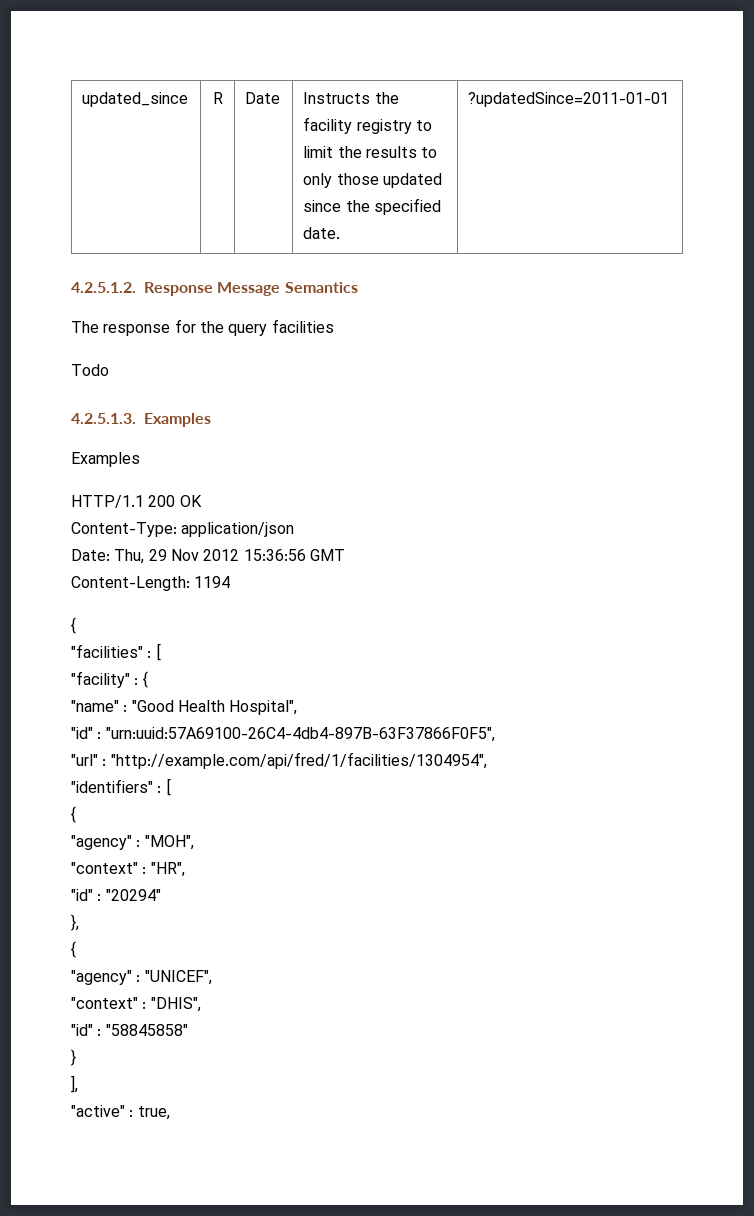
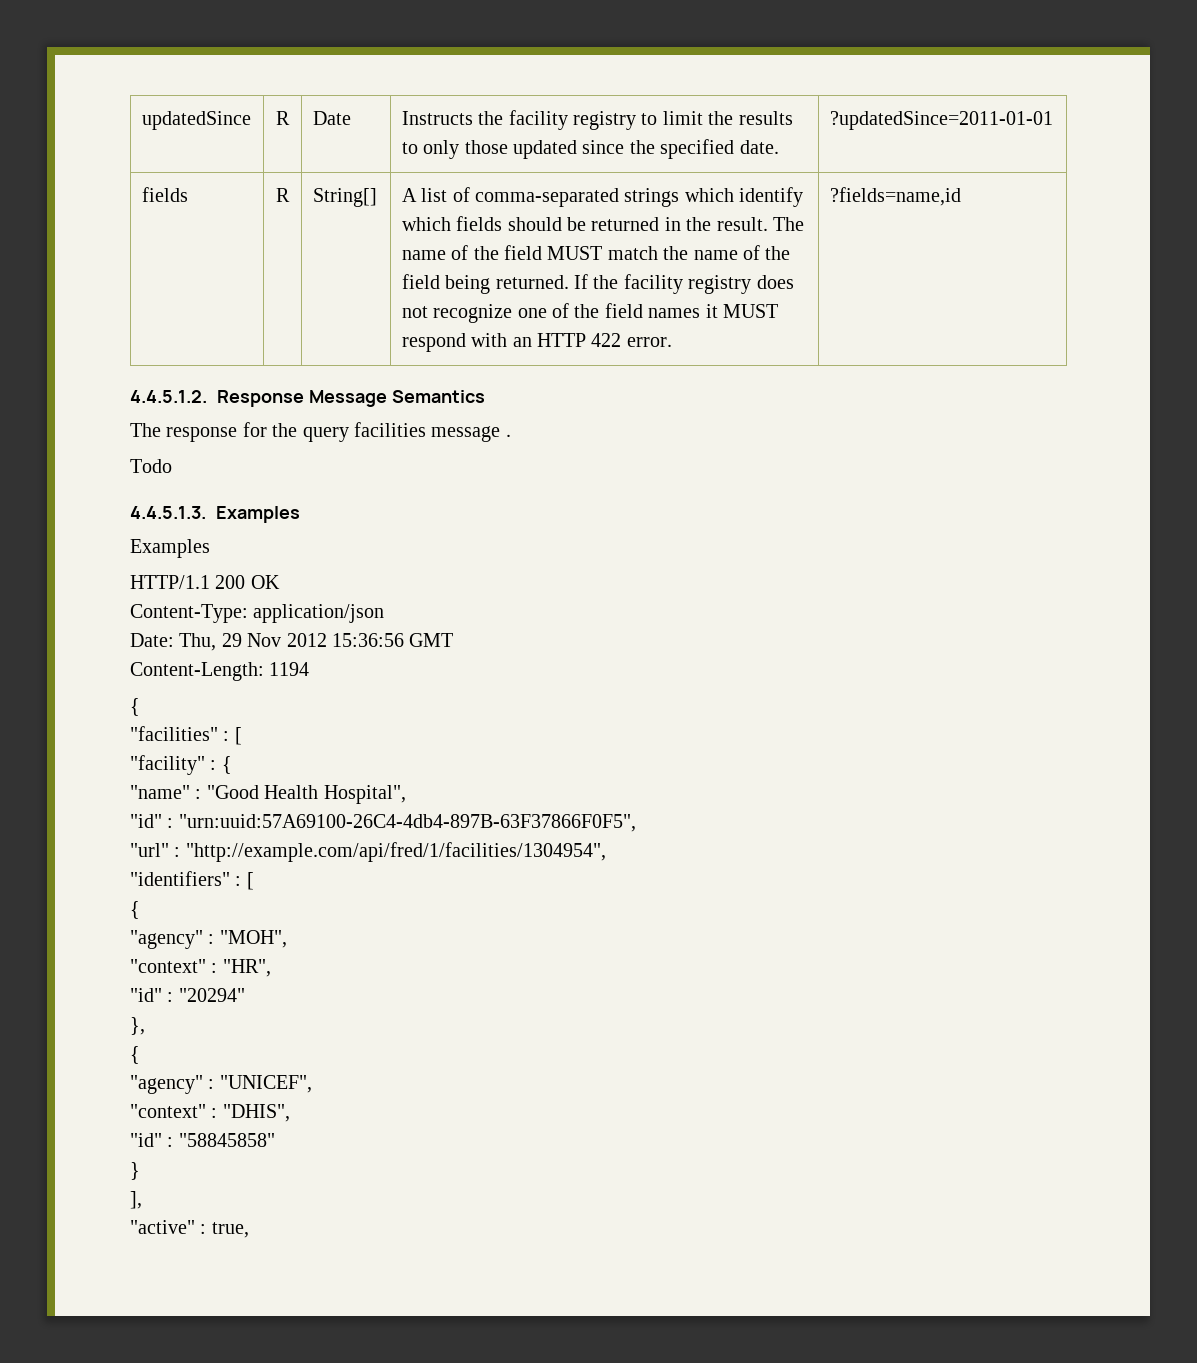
- updated_since | R | Date | Instructs the facility registry to limit the results to only those updated since the specified date. | ?updatedSince=2011-01-01
+ updatedSince | R | Date | Instructs the facility registry to limit the results to only those updated since the specified date. | ?updatedSince=2011-01-01
- 4.2.5.1.2. Response Message Semantics
+ fields | R | String[] | A list of comma-separated strings which identify which fields should be returned in the result. The name of the field MUST match the name of the field being returned. If the facility registry does not recognize one of the field names it MUST respond with an HTTP 422 error. | ?fields=name,id
+ 4.4.5.1.2. Response Message Semantics
- The response for the query facilities
+ The response for the query facilities message .
- 4.2.5.1.3. Examples
+ 4.4.5.1.3. Examples

